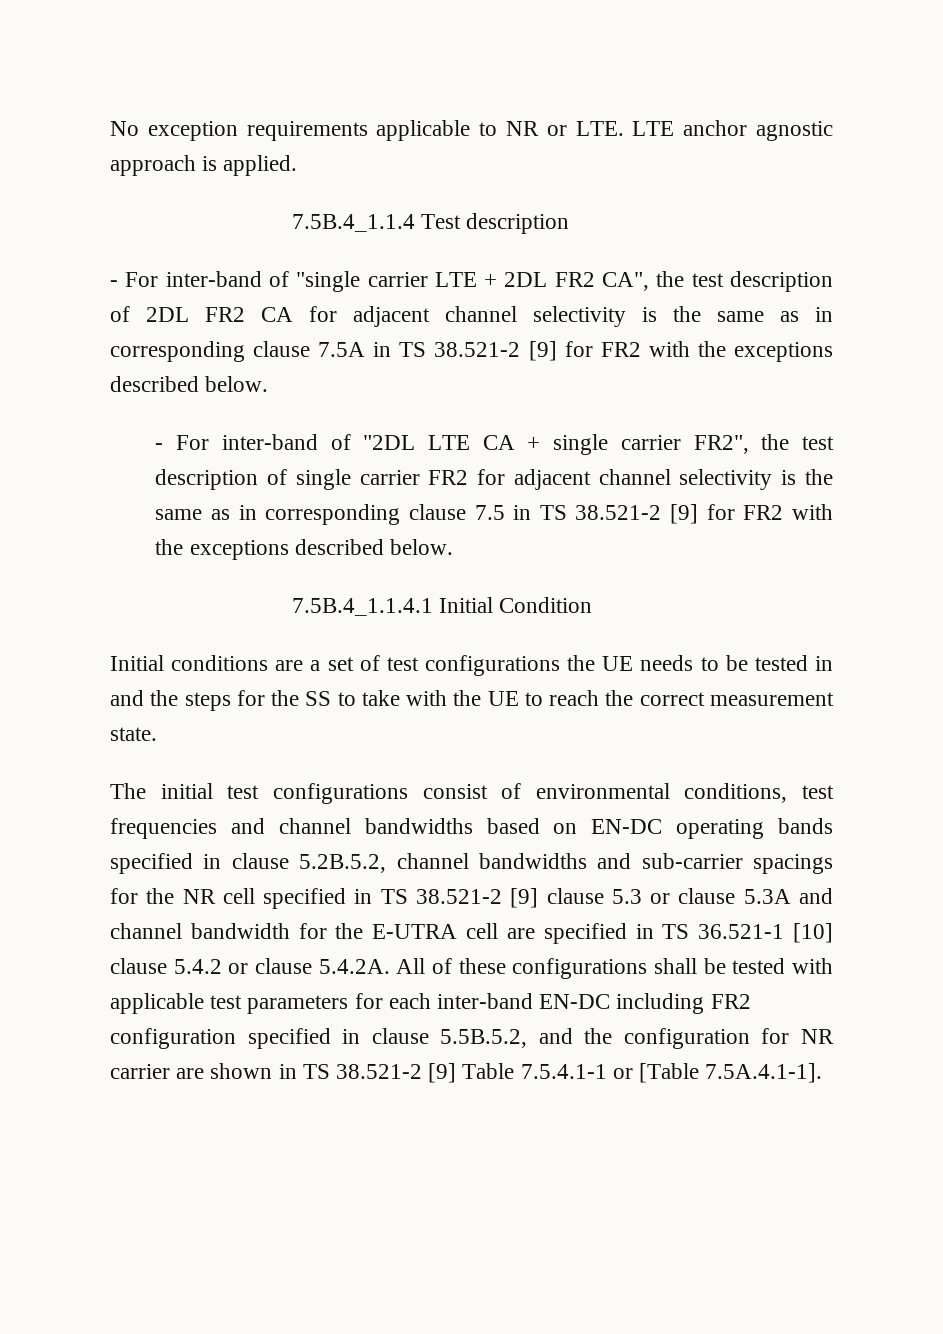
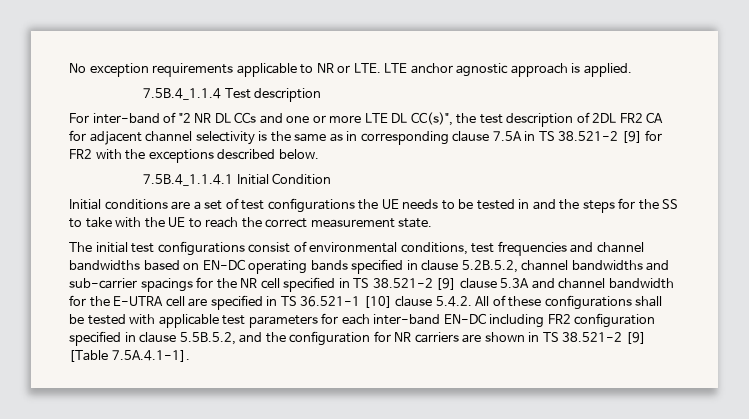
- - For inter-band of "single carrier LTE + 2DL FR2 CA", the test description of 2DL FR2 CA for adjacent channel selectivity is the same as in corresponding clause 7.5A in TS 38.521-2 [9] for FR2 with the exceptions described below.
+ For inter-band of "2 NR DL CCs and one or more LTE DL CC(s)", the test description of 2DL FR2 CA for adjacent channel selectivity is the same as in corresponding clause 7.5A in TS 38.521-2 [9] for FR2 with the exceptions described below.
- - For inter-band of "2DL LTE CA + single carrier FR2", the test description of single carrier FR2 for adjacent channel selectivity is the same as in corresponding clause 7.5 in TS 38.521-2 [9] for FR2 with the exceptions described below.
- The initial test configurations consist of environmental conditions, test frequencies and channel bandwidths based on EN-DC operating bands specified in clause 5.2B.5.2, channel bandwidths and sub-carrier spacings for the NR cell specified in TS 38.521-2 [9] clause 5.3 or clause 5.3A and channel bandwidth for the E-UTRA cell are specified in TS 36.521-1 [10] clause 5.4.2 or clause 5.4.2A. All of these configurations shall be tested with applicable test parameters for each inter-band EN-DC including FR2 configuration specified in clause 5.5B.5.2, and the configuration for NR carrier are shown in TS 38.521-2 [9] Table 7.5.4.1-1 or [Table 7.5A.4.1-1].
+ The initial test configurations consist of environmental conditions, test frequencies and channel bandwidths based on EN-DC operating bands specified in clause 5.2B.5.2, channel bandwidths and sub-carrier spacings for the NR cell specified in TS 38.521-2 [9] clause 5.3A and channel bandwidth for the E-UTRA cell are specified in TS 36.521-1 [10] clause 5.4.2. All of these configurations shall be tested with applicable test parameters for each inter-band EN-DC including FR2 configuration specified in clause 5.5B.5.2, and the configuration for NR carriers are shown in TS 38.521-2 [9] [Table 7.5A.4.1-1].

